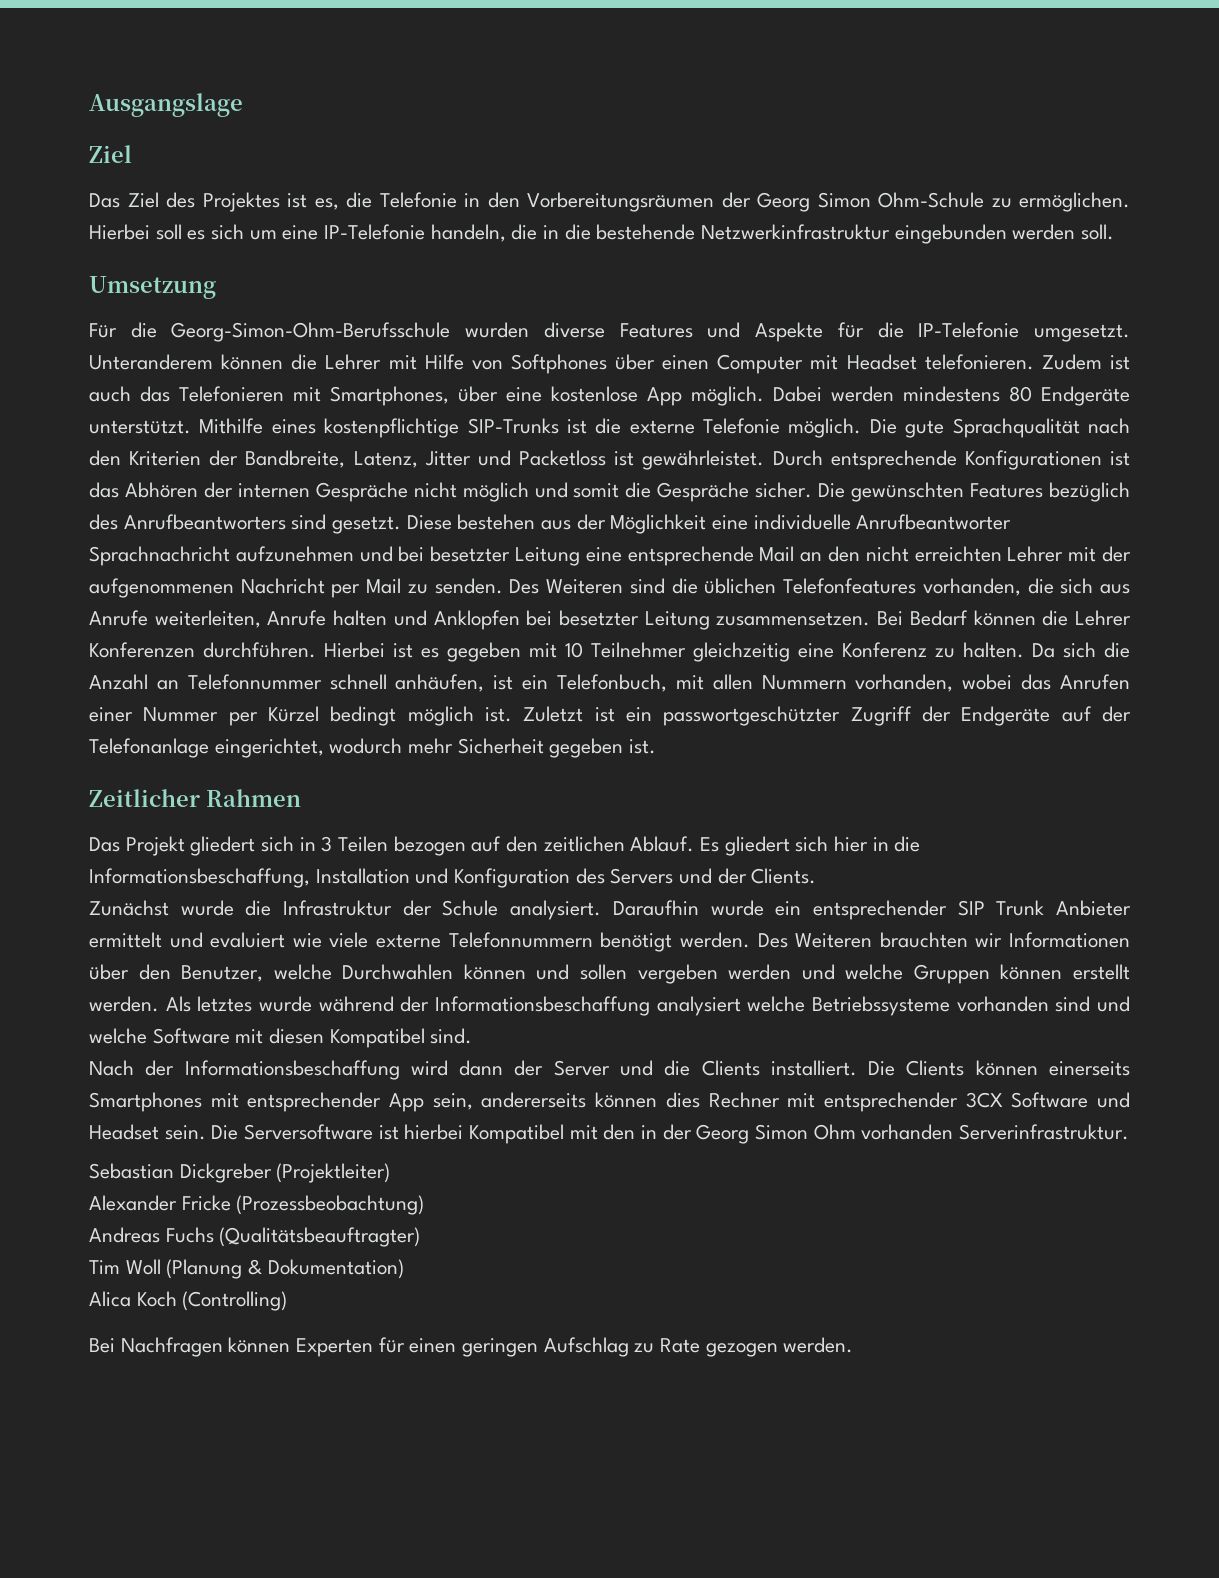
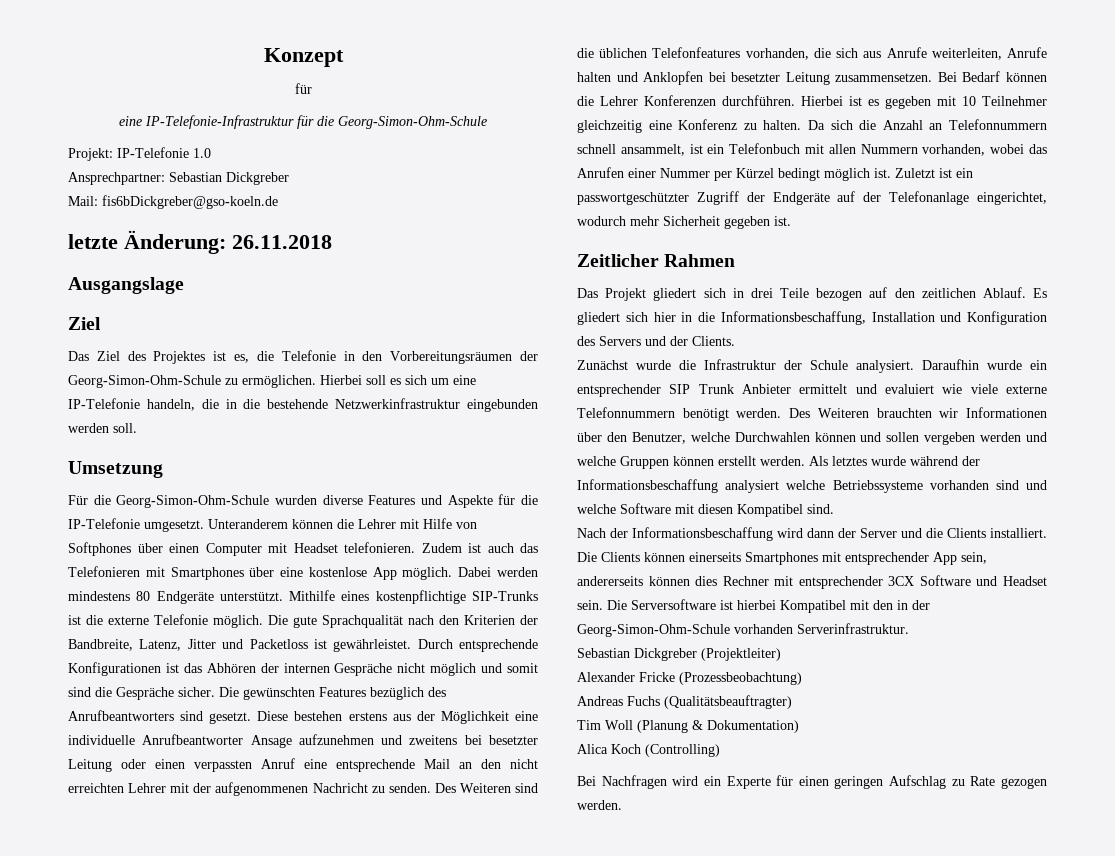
+ Konzept
+ für
+ eine IP-Telefonie-Infrastruktur für die Georg-Simon-Ohm-Schule
+ Projekt: IP-Telefonie 1.0
+ Ansprechpartner: Sebastian Dickgreber
+ Mail: fis6bDickgreber@gso-koeln.de
+ letzte Änderung: 26.11.2018
- Das Ziel des Projektes ist es, die Telefonie in den Vorbereitungsräumen der Georg Simon Ohm-Schule zu ermöglichen.
+ Das Ziel des Projektes ist es, die Telefonie in den Vorbereitungsräumen der Georg-Simon-Ohm-Schule zu ermöglichen.
- Für die Georg-Simon-Ohm-Berufsschule wurden diverse Features und Aspekte für die IP-Telefonie umgesetzt.
+ Für die Georg-Simon-Ohm-Schule wurden diverse Features und Aspekte für die IP-Telefonie umgesetzt.
- Zudem ist auch das Telefonieren mit Smartphones, über eine kostenlose App möglich.
+ Zudem ist auch das Telefonieren mit Smartphones über eine kostenlose App möglich.
- Durch entsprechende Konfigurationen ist das Abhören der internen Gespräche nicht möglich und somit die Gespräche sicher.
+ Durch entsprechende Konfigurationen ist das Abhören der internen Gespräche nicht möglich und somit sind die Gespräche sicher.
- Diese bestehen aus der Möglichkeit eine individuelle Anrufbeantworter Sprachnachricht aufzunehmen und bei besetzter Leitung eine entsprechende Mail an den nicht erreichten Lehrer mit der aufgenommenen Nachricht per Mail zu senden.
+ Diese bestehen erstens aus der Möglichkeit eine individuelle Anrufbeantworter Ansage aufzunehmen und zweitens bei besetzter Leitung oder einen verpassten Anruf eine entsprechende Mail an den nicht erreichten Lehrer mit der aufgenommenen Nachricht zu senden.
- Da sich die Anzahl an Telefonnummer schnell anhäufen, ist ein Telefonbuch, mit allen Nummern vorhanden, wobei das Anrufen einer Nummer per Kürzel bedingt möglich ist.
+ Da sich die Anzahl an Telefonnummern schnell ansammelt, ist ein Telefonbuch mit allen Nummern vorhanden, wobei das Anrufen einer Nummer per Kürzel bedingt möglich ist.
- Das Projekt gliedert sich in 3 Teilen bezogen auf den zeitlichen Ablauf.
+ Das Projekt gliedert sich in drei Teile bezogen auf den zeitlichen Ablauf.
- Die Serversoftware ist hierbei Kompatibel mit den in der Georg Simon Ohm vorhanden Serverinfrastruktur.
+ Die Serversoftware ist hierbei Kompatibel mit den in der Georg-Simon-Ohm-Schule vorhanden Serverinfrastruktur.
- Bei Nachfragen können Experten für einen geringen Aufschlag zu Rate gezogen werden.
+ Bei Nachfragen wird ein Experte für einen geringen Aufschlag zu Rate gezogen werden.

